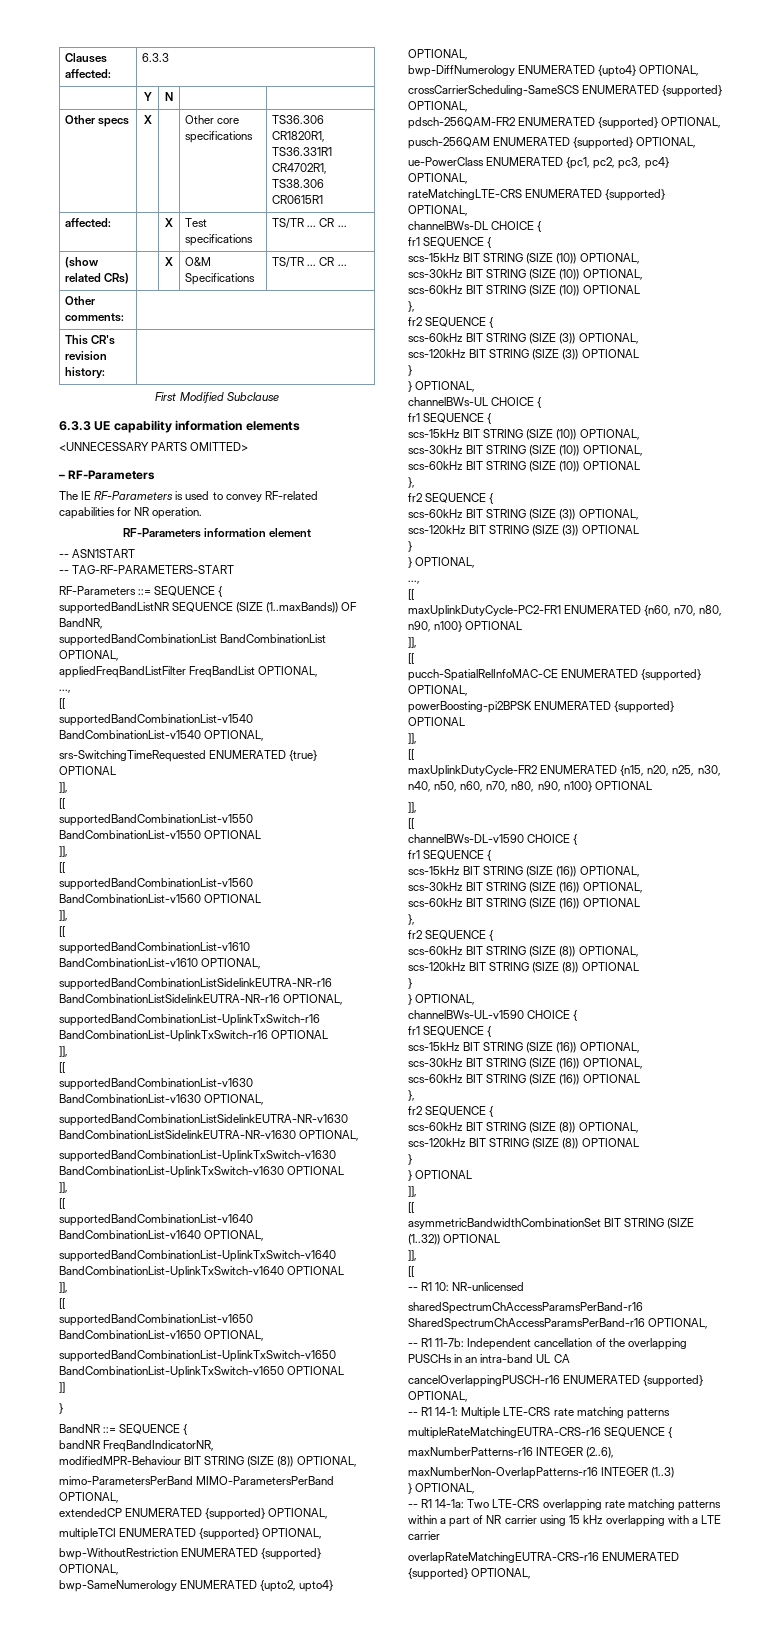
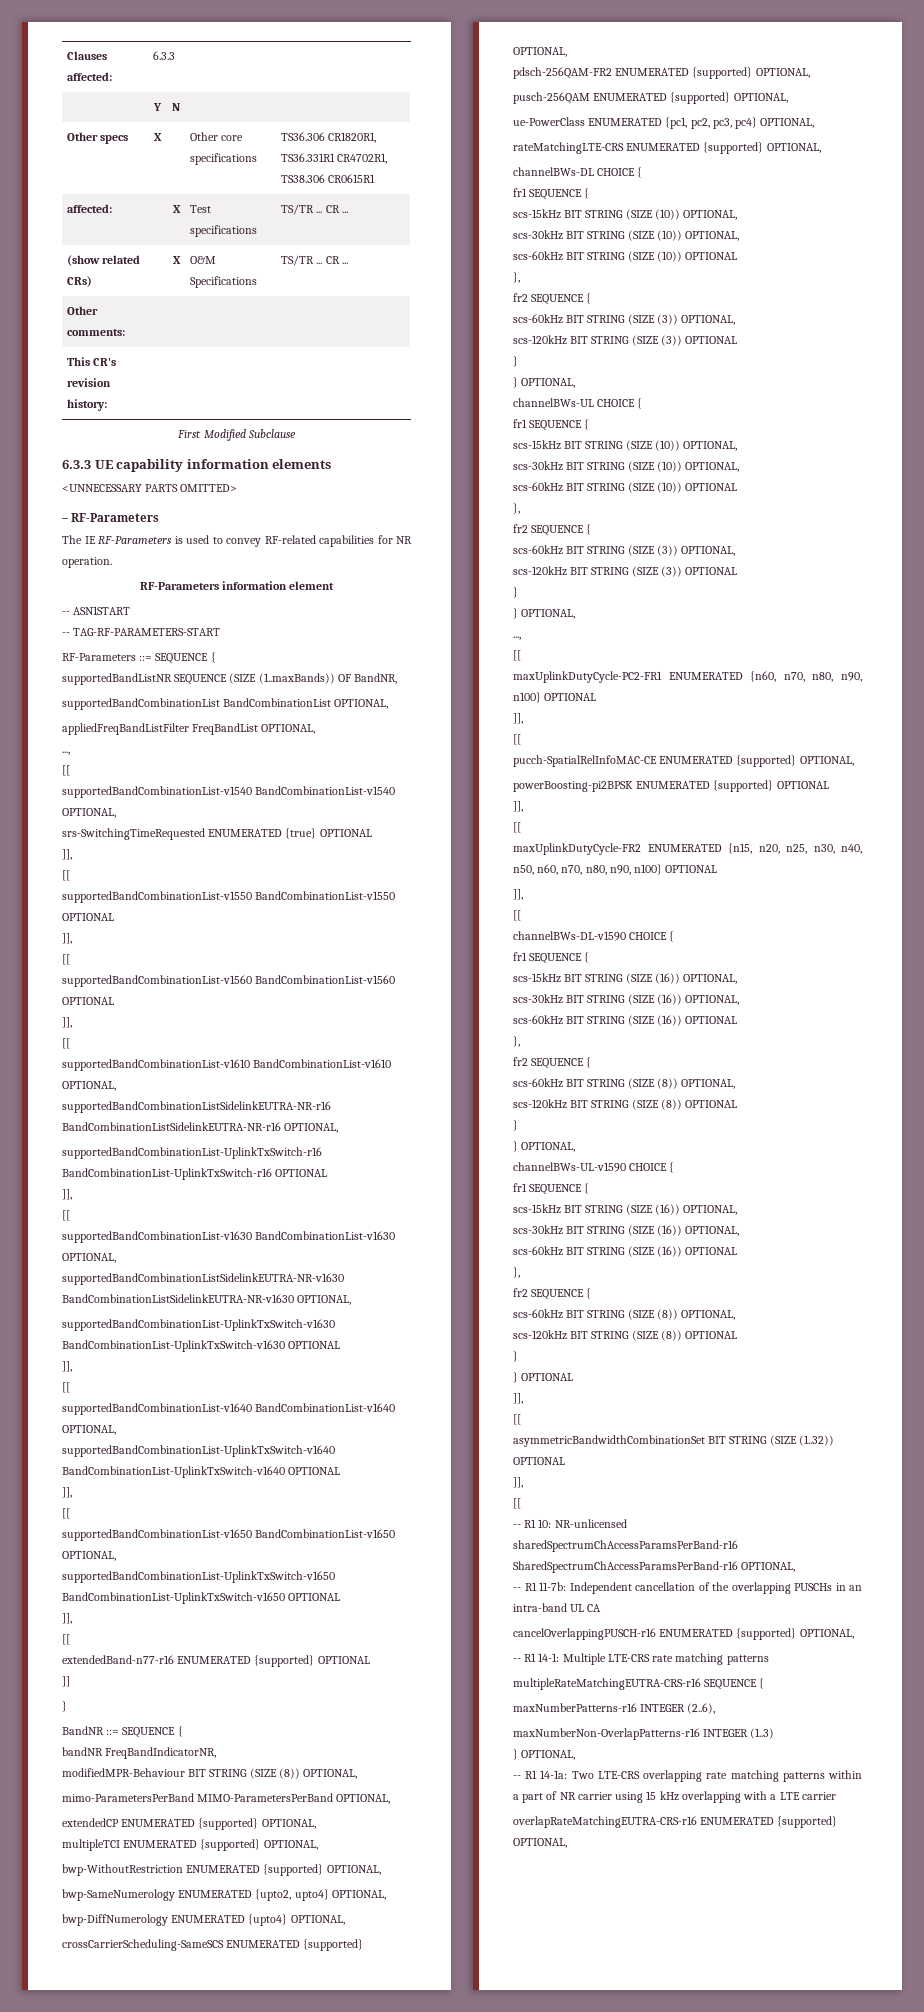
  supportedBandCombinationList-UplinkTxSwitch-v1650 BandCombinationList-UplinkTxSwitch-v1650 OPTIONAL
+ ]],
+ [[
+ extendedBand-n77-r16 ENUMERATED {supported} OPTIONAL

